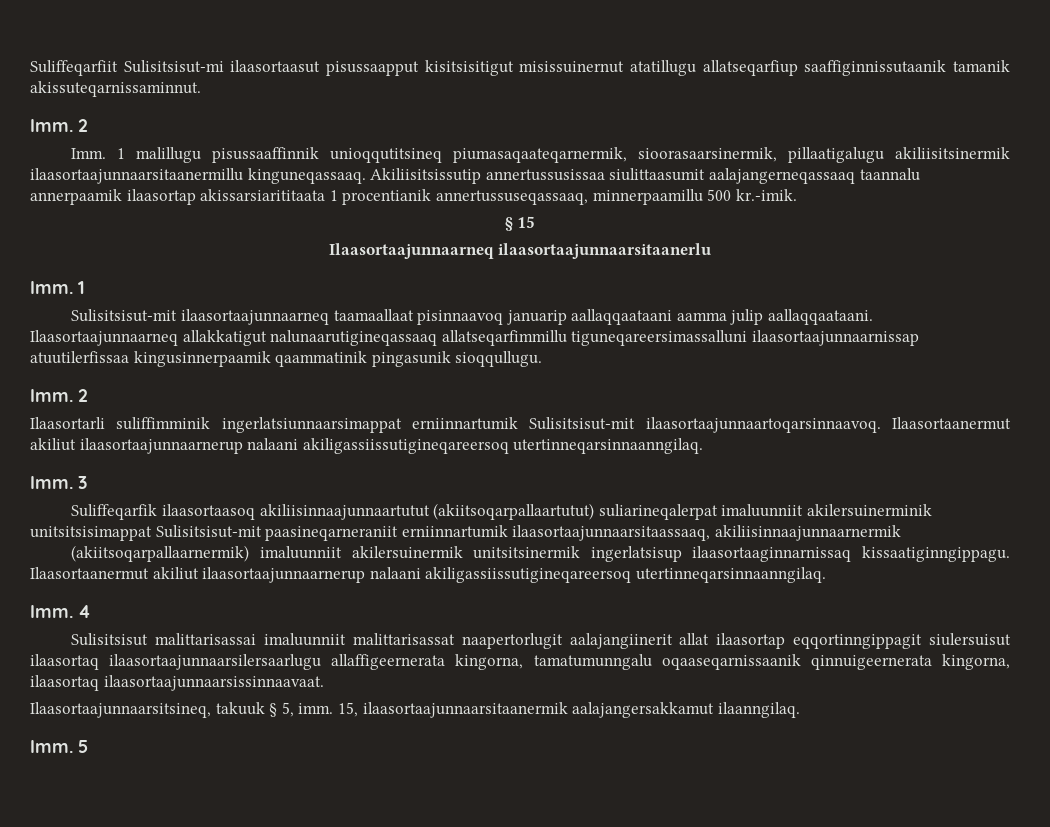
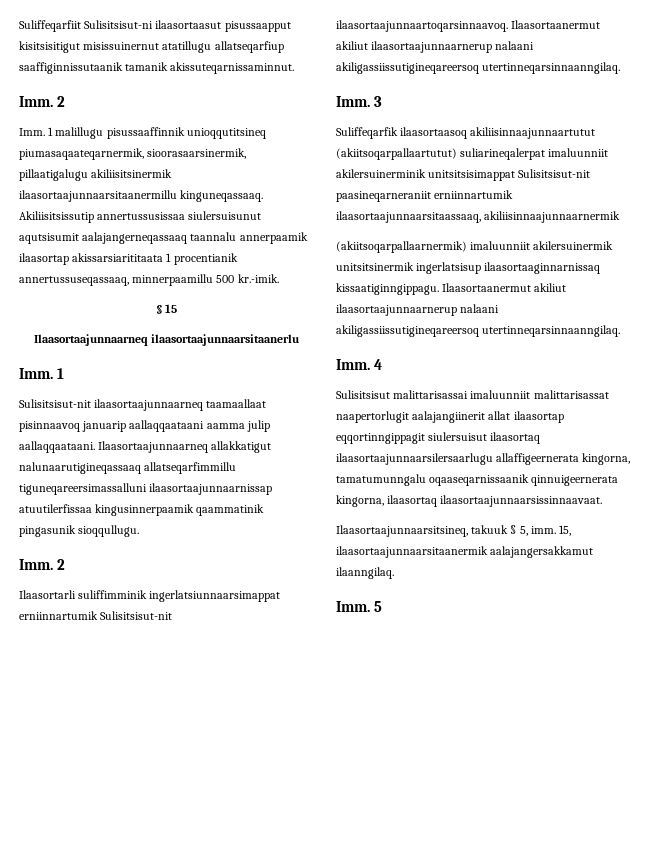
- Suliffeqarfiit Sulisitsisut-mi ilaasortaasut pisussaapput kisitsisitigut misissuinernut atatillugu allatseqarfiup saaffiginnissutaanik tamanik akissuteqarnissaminnut.
+ Suliffeqarfiit Sulisitsisut-ni ilaasortaasut pisussaapput kisitsisitigut misissuinernut atatillugu allatseqarfiup saaffiginnissutaanik tamanik akissuteqarnissaminnut.
- Akiliisitsissutip annertussusissaa siulittaasumit aalajangerneqassaaq taannalu annerpaamik ilaasortap akissarsiarititaata 1 procentianik annertussuseqassaaq, minnerpaamillu 500 kr.-imik.
+ Akiliisitsissutip annertussusissaa siulersuisunut aqutsisumit aalajangerneqassaaq taannalu annerpaamik ilaasortap akissarsiarititaata 1 procentianik annertussuseqassaaq, minnerpaamillu 500 kr.-imik.
- Sulisitsisut-mit ilaasortaajunnaarneq taamaallaat pisinnaavoq januarip aallaqqaataani aamma julip aallaqqaataani.
+ Sulisitsisut-nit ilaasortaajunnaarneq taamaallaat pisinnaavoq januarip aallaqqaataani aamma julip aallaqqaataani.
- Ilaasortarli suliffimminik ingerlatsiunnaarsimappat erniinnartumik Sulisitsisut-mit ilaasortaajunnaartoqarsinnaavoq.
+ Ilaasortarli suliffimminik ingerlatsiunnaarsimappat erniinnartumik Sulisitsisut-nit ilaasortaajunnaartoqarsinnaavoq.
- Suliffeqarfik ilaasortaasoq akiliisinnaajunnaartutut (akiitsoqarpallaartutut) suliarineqalerpat imaluunniit akilersuinerminik unitsitsisimappat Sulisitsisut-mit paasineqarneraniit erniinnartumik ilaasortaajunnaarsitaassaaq, akiliisinnaajunnaarnermik
+ Suliffeqarfik ilaasortaasoq akiliisinnaajunnaartutut (akiitsoqarpallaartutut) suliarineqalerpat imaluunniit akilersuinerminik unitsitsisimappat Sulisitsisut-nit paasineqarneraniit erniinnartumik ilaasortaajunnaarsitaassaaq, akiliisinnaajunnaarnermik

